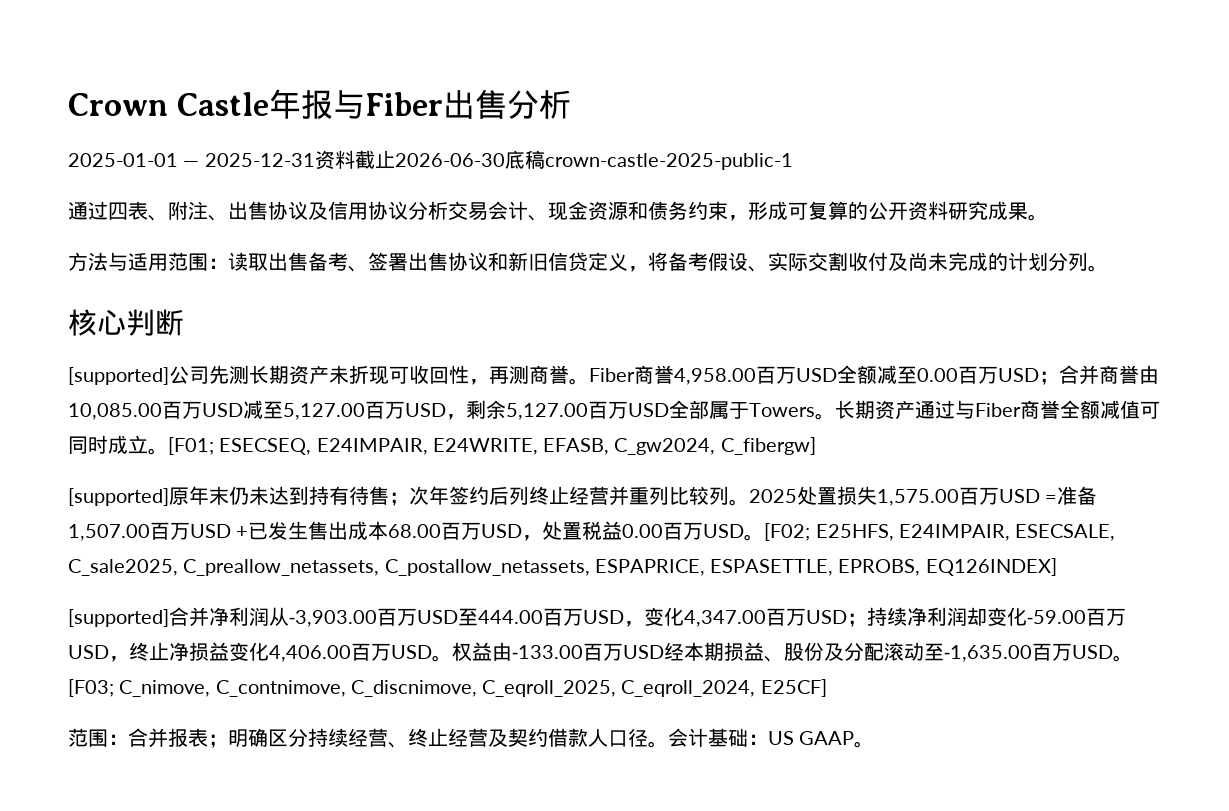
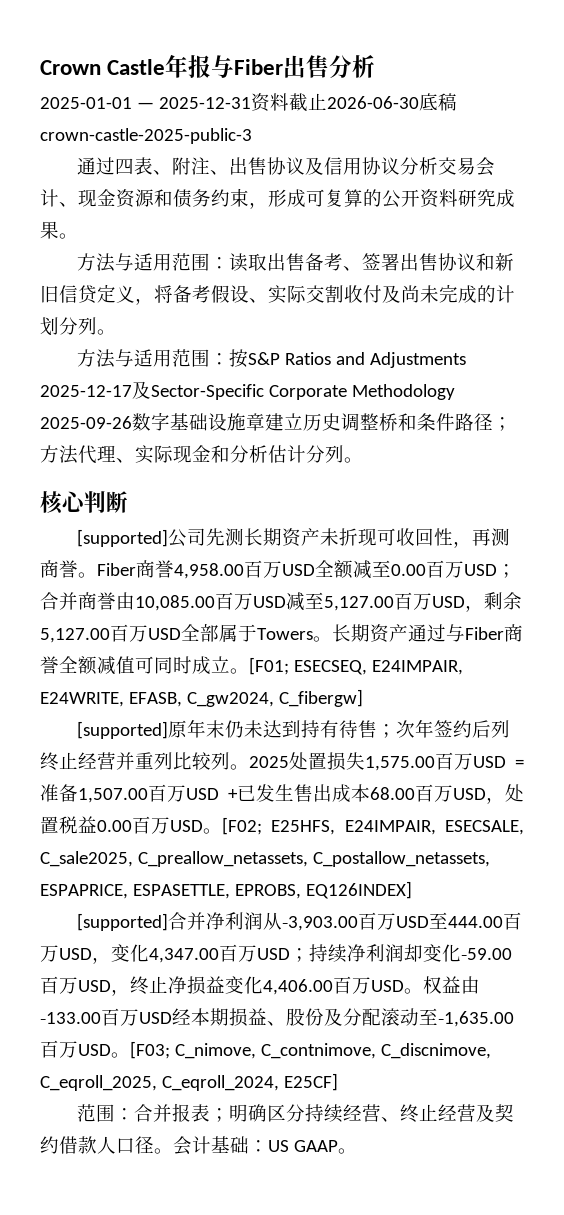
- 2025-01-01 — 2025-12-31资料截止2026-06-30底稿crown-castle-2025-public-1
+ 2025-01-01 — 2025-12-31资料截止2026-06-30底稿crown-castle-2025-public-3
+ 方法与适用范围：按S&P Ratios and Adjustments 2025-12-17及Sector-Specific Corporate Methodology 2025-09-26数字基础设施章建立历史调整桥和条件路径；方法代理、实际现金和分析估计分列。

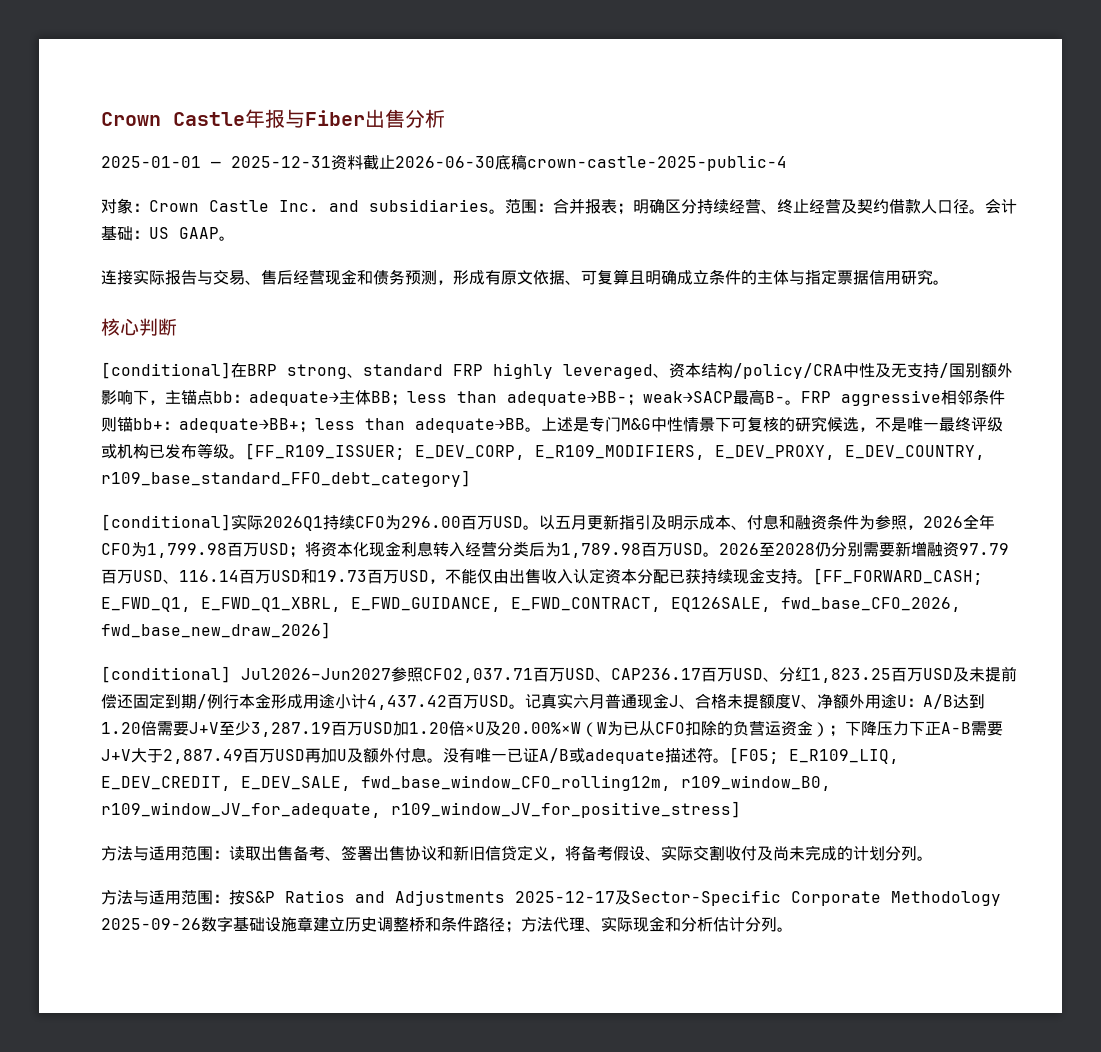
- 2025-01-01 — 2025-12-31资料截止2026-06-30底稿crown-castle-2025-public-3
- 通过四表、附注、出售协议及信用协议分析交易会计、现金资源和债务约束，形成可复算的公开资料研究成果。
+ 2025-01-01 — 2025-12-31资料截止2026-06-30底稿crown-castle-2025-public-4
+ 对象：Crown Castle Inc. and subsidiaries。范围：合并报表；明确区分持续经营、终止经营及契约借款人口径。会计基础：US GAAP。
+ 连接实际报告与交易、售后经营现金和债务预测，形成有原文依据、可复算且明确成立条件的主体与指定票据信用研究。
+ 核心判断
+ [conditional]在BRP strong、standard FRP highly leveraged、资本结构/policy/CRA中性及无支持/国别额外影响下，主锚点bb：adequate→主体BB；less than adequate→BB−；weak→SACP最高B−。FRP aggressive相邻条件则锚bb+：adequate→BB+；less than adequate→BB。上述是专门M&G中性情景下可复核的研究候选，不是唯一最终评级或机构已发布等级。[FF_R109_ISSUER; E_DEV_CORP, E_R109_MODIFIERS, E_DEV_PROXY, E_DEV_COUNTRY, r109_base_standard_FFO_debt_category]
+ [conditional]实际2026Q1持续CFO为296.00百万USD。以五月更新指引及明示成本、付息和融资条件为参照，2026全年CFO为1,799.98百万USD；将资本化现金利息转入经营分类后为1,789.98百万USD。2026至2028仍分别需要新增融资97.79百万USD、116.14百万USD和19.73百万USD，不能仅由出售收入认定资本分配已获持续现金支持。[FF_FORWARD_CASH; E_FWD_Q1, E_FWD_Q1_XBRL, E_FWD_GUIDANCE, E_FWD_CONTRACT, EQ126SALE, fwd_base_CFO_2026, fwd_base_new_draw_2026]
+ [conditional] Jul2026–Jun2027参照CFO2,037.71百万USD、CAP236.17百万USD、分红1,823.25百万USD及未提前偿还固定到期/例行本金形成用途小计4,437.42百万USD。记真实六月普通现金J、合格未提额度V、净额外用途U：A/B达到1.20倍需要J+V至少3,287.19百万USD加1.20倍×U及20.00%×W（W为已从CFO扣除的负营运资金）；下降压力下正A−B需要J+V大于2,887.49百万USD再加U及额外付息。没有唯一已证A/B或adequate描述符。[F05; E_R109_LIQ, E_DEV_CREDIT, E_DEV_SALE, fwd_base_window_CFO_rolling12m, r109_window_B0, r109_window_JV_for_adequate, r109_window_JV_for_positive_stress]
- 核心判断
- [supported]公司先测长期资产未折现可收回性，再测商誉。Fiber商誉4,958.00百万USD全额减至0.00百万USD；合并商誉由10,085.00百万USD减至5,127.00百万USD，剩余5,127.00百万USD全部属于Towers。长期资产通过与Fiber商誉全额减值可同时成立。[F01; ESECSEQ, E24IMPAIR, E24WRITE, EFASB, C_gw2024, C_fibergw]
- [supported]原年末仍未达到持有待售；次年签约后列终止经营并重列比较列。2025处置损失1,575.00百万USD =准备1,507.00百万USD +已发生售出成本68.00百万USD，处置税益0.00百万USD。[F02; E25HFS, E24IMPAIR, ESECSALE, C_sale2025, C_preallow_netassets, C_postallow_netassets, ESPAPRICE, ESPASETTLE, EPROBS, EQ126INDEX]
- [supported]合并净利润从‑3,903.00百万USD至444.00百万USD，变化4,347.00百万USD；持续净利润却变化‑59.00百万USD，终止净损益变化4,406.00百万USD。权益由‑133.00百万USD经本期损益、股份及分配滚动至‑1,635.00百万USD。[F03; C_nimove, C_contnimove, C_discnimove, C_eqroll_2025, C_eqroll_2024, E25CF]
- 范围：合并报表；明确区分持续经营、终止经营及契约借款人口径。会计基础：US GAAP。

